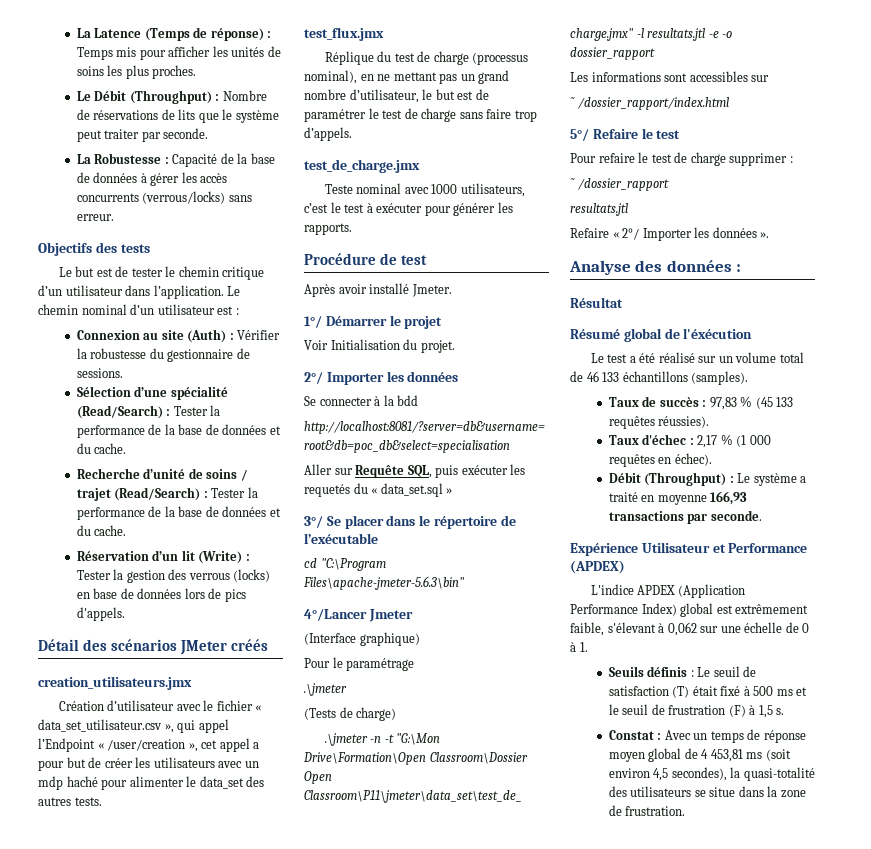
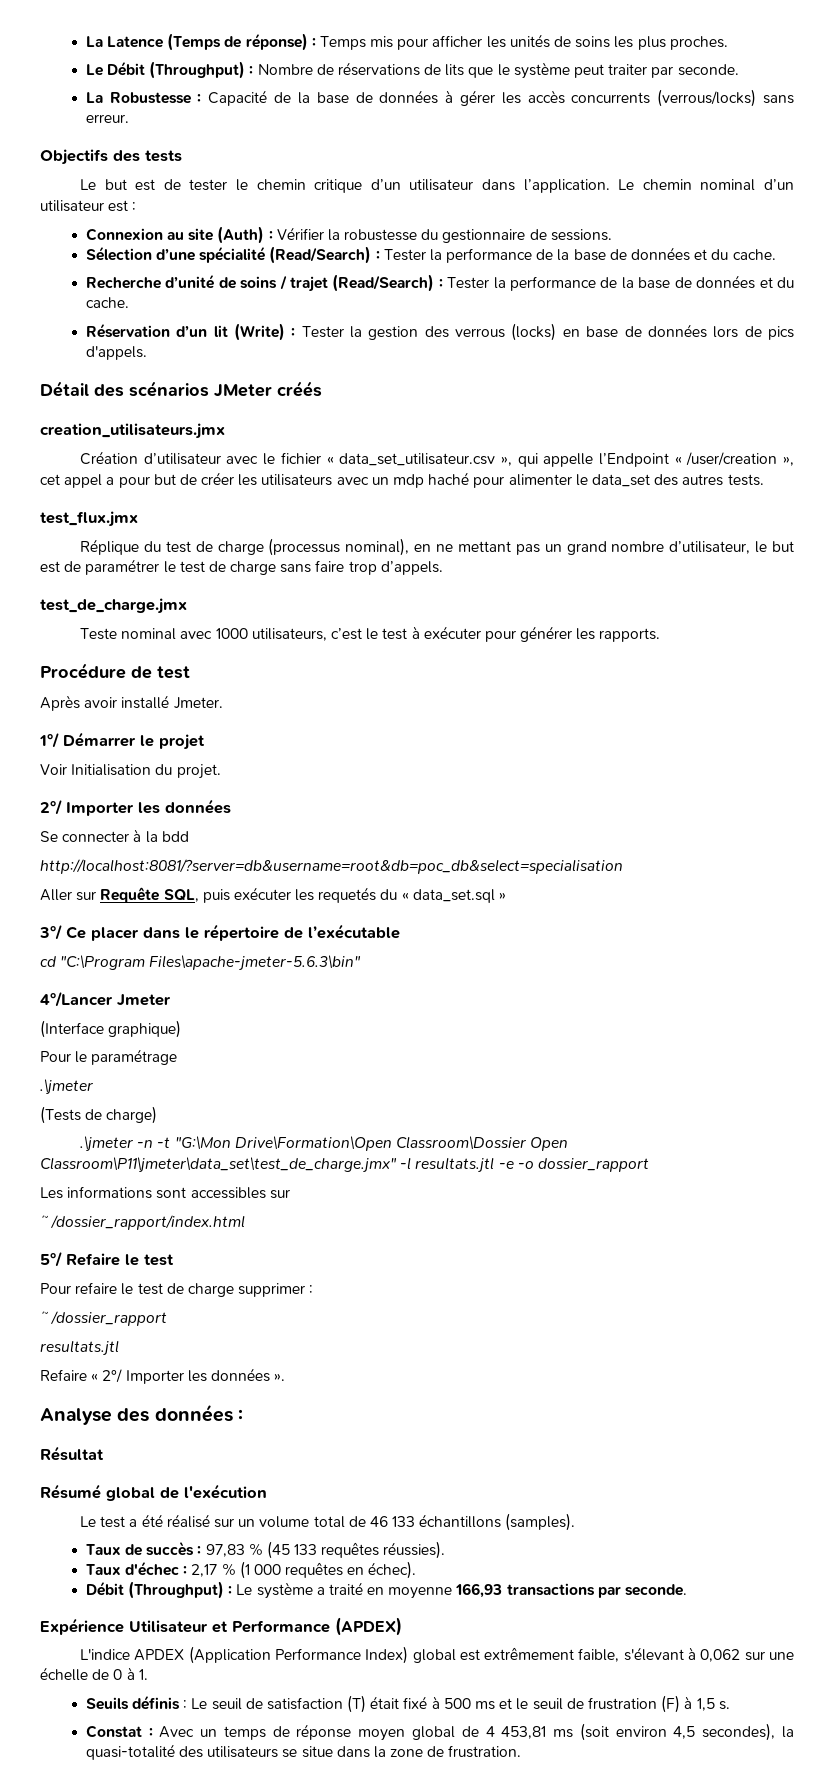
- Création d’utilisateur avec le fichier « data_set_utilisateur.csv », qui appel l’Endpoint « /user/creation », cet appel a pour but de créer les utilisateurs avec un mdp haché pour alimenter le data_set des autres tests.
+ Création d’utilisateur avec le fichier « data_set_utilisateur.csv », qui appelle l’Endpoint « /user/creation », cet appel a pour but de créer les utilisateurs avec un mdp haché pour alimenter le data_set des autres tests.
- 3°/ Se placer dans le répertoire de l’exécutable
+ 3°/ Ce placer dans le répertoire de l’exécutable
- Résumé global de l'éxécution
+ Résumé global de l'exécution

